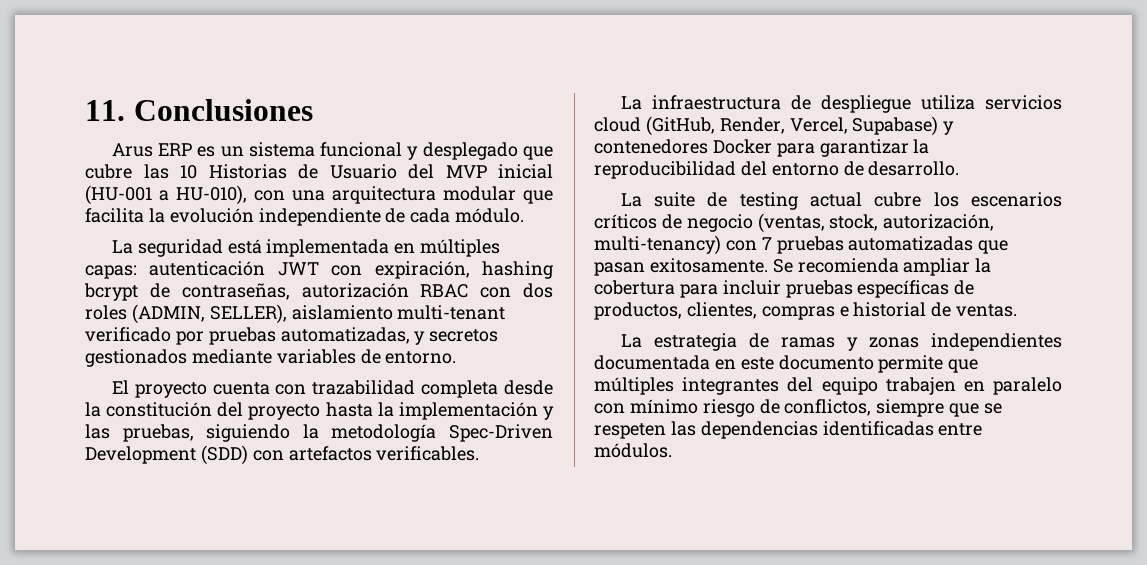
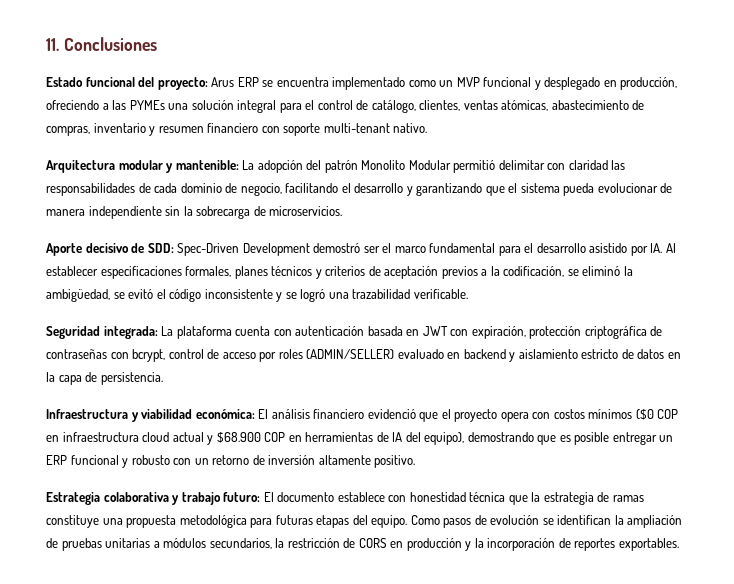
- Arus ERP es un sistema funcional y desplegado que cubre las 10 Historias de Usuario del MVP inicial (HU-001 a HU-010), con una arquitectura modular que facilita la evolución independiente de cada módulo.
- La seguridad está implementada en múltiples capas: autenticación JWT con expiración, hashing bcrypt de contraseñas, autorización RBAC con dos roles (ADMIN, SELLER), aislamiento multi-tenant verificado por pruebas automatizadas, y secretos gestionados mediante variables de entorno.
- El proyecto cuenta con trazabilidad completa desde la constitución del proyecto hasta la implementación y las pruebas, siguiendo la metodología Spec-Driven Development (SDD) con artefactos verificables.
- La infraestructura de despliegue utiliza servicios cloud (GitHub, Render, Vercel, Supabase) y contenedores Docker para garantizar la reproducibilidad del entorno de desarrollo.
- La suite de testing actual cubre los escenarios críticos de negocio (ventas, stock, autorización, multi-tenancy) con 7 pruebas automatizadas que pasan exitosamente. Se recomienda ampliar la cobertura para incluir pruebas específicas de productos, clientes, compras e historial de ventas.
- La estrategia de ramas y zonas independientes documentada en este documento permite que múltiples integrantes del equipo trabajen en paralelo con mínimo riesgo de conflictos, siempre que se respeten las dependencias identificadas entre módulos.
+ Estado funcional del proyecto: Arus ERP se encuentra implementado como un MVP funcional y desplegado en producción, ofreciendo a las PYMEs una solución integral para el control de catálogo, clientes, ventas atómicas, abastecimiento de compras, inventario y resumen financiero con soporte multi-tenant nativo.
+ Arquitectura modular y mantenible: La adopción del patrón Monolito Modular permitió delimitar con claridad las responsabilidades de cada dominio de negocio, facilitando el desarrollo y garantizando que el sistema pueda evolucionar de manera independiente sin la sobrecarga de microservicios.
+ Aporte decisivo de SDD: Spec-Driven Development demostró ser el marco fundamental para el desarrollo asistido por IA. Al establecer especificaciones formales, planes técnicos y criterios de aceptación previos a la codificación, se eliminó la ambigüedad, se evitó el código inconsistente y se logró una trazabilidad verificable.
+ Seguridad integrada: La plataforma cuenta con autenticación basada en JWT con expiración, protección criptográfica de contraseñas con bcrypt, control de acceso por roles (ADMIN/SELLER) evaluado en backend y aislamiento estricto de datos en la capa de persistencia.
+ Infraestructura y viabilidad económica: El análisis financiero evidenció que el proyecto opera con costos mínimos ($0 COP en infraestructura cloud actual y $68.900 COP en herramientas de IA del equipo), demostrando que es posible entregar un ERP funcional y robusto con un retorno de inversión altamente positivo.
+ Estrategia colaborativa y trabajo futuro: El documento establece con honestidad técnica que la estrategia de ramas constituye una propuesta metodológica para futuras etapas del equipo. Como pasos de evolución se identifican la ampliación de pruebas unitarias a módulos secundarios, la restricción de CORS en producción y la incorporación de reportes exportables.

